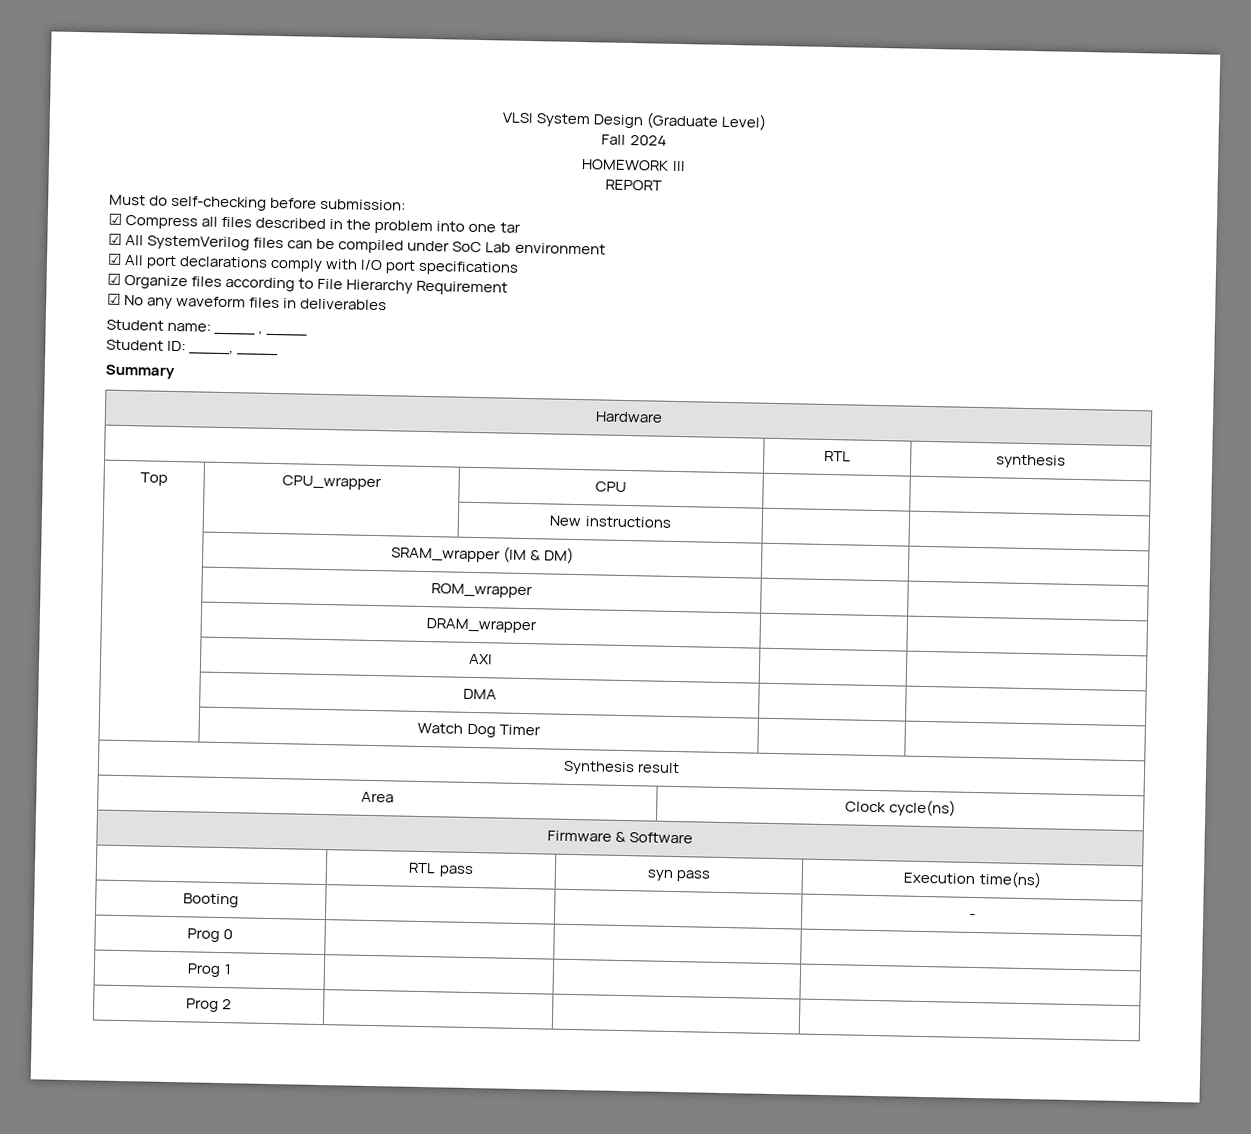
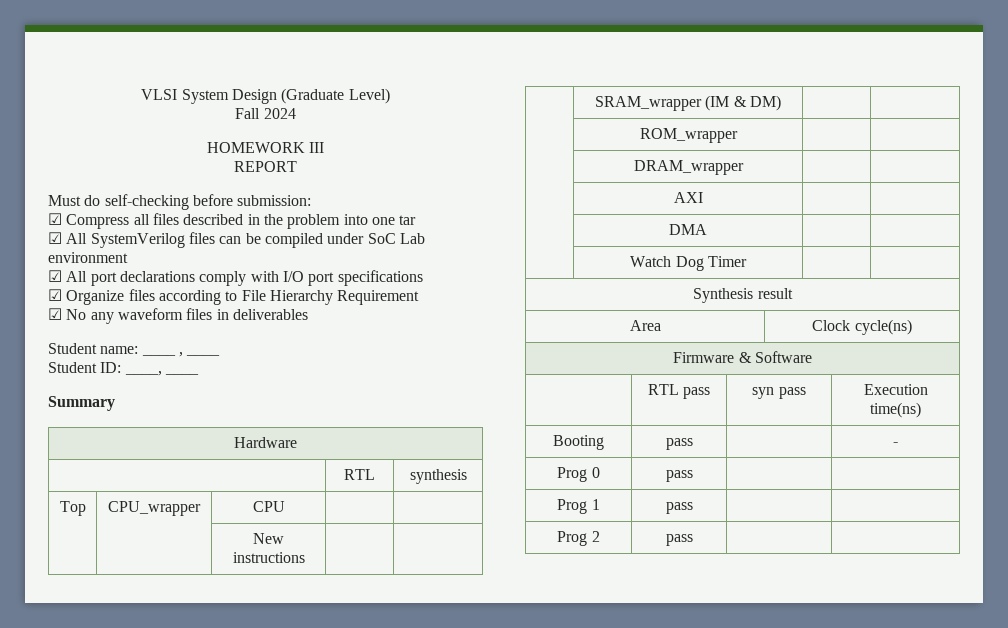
- Booting | | | -
+ Booting | pass | | -
- Prog 0 | | |
+ Prog 0 | pass | |
- Prog 1 | | |
+ Prog 1 | pass | |
- Prog 2 | | |
+ Prog 2 | pass | |

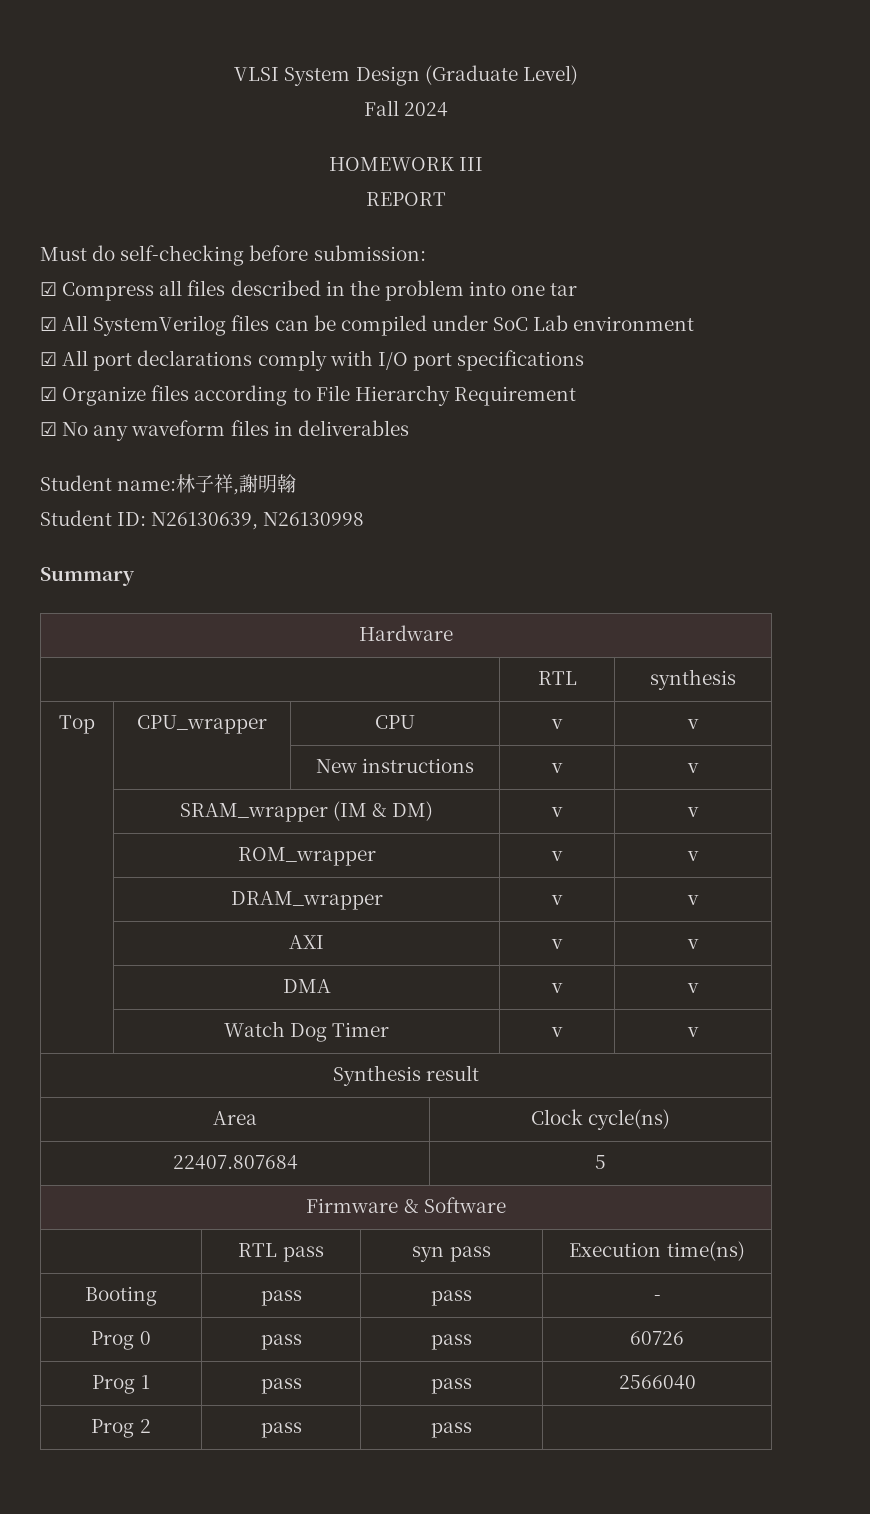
- Student name: ____ , ____
+ Student name:林子祥,謝明翰
- Student ID: ____, ____
+ Student ID: N26130639, N26130998
- Top | CPU_wrapper | CPU | |
+ Top | CPU_wrapper | CPU | v | v
- | | New instructions | |
+ | | New instructions | v | v
- | SRAM_wrapper (IM & DM) | |
+ | SRAM_wrapper (IM & DM) | v | v
- | ROM_wrapper | |
+ | ROM_wrapper | v | v
- | DRAM_wrapper | |
+ | DRAM_wrapper | v | v
- | AXI | |
+ | AXI | v | v
- | DMA | |
+ | DMA | v | v
- | Watch Dog Timer | |
+ | Watch Dog Timer | v | v
+ 22407.807684 | 5
- Booting | pass | | -
+ Booting | pass | pass | -
- Prog 0 | pass | |
+ Prog 0 | pass | pass | 60726
- Prog 1 | pass | |
+ Prog 1 | pass | pass | 2566040
- Prog 2 | pass | |
+ Prog 2 | pass | pass |

